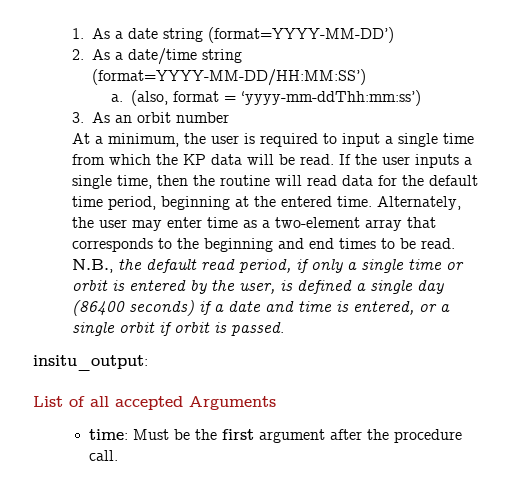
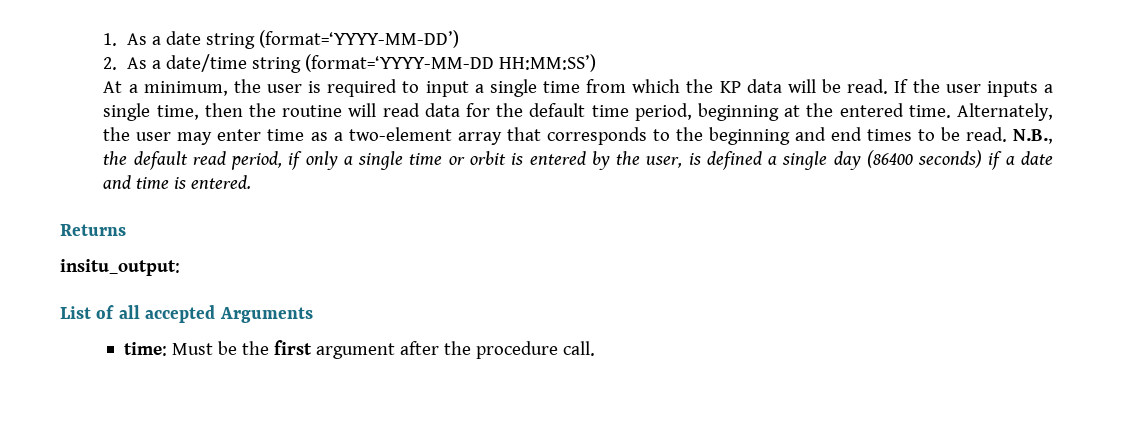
- 1. As a date string (format=YYYY-MM-DD’)
+ 1. As a date string (format=‘YYYY-MM-DD’)
- 2. As a date/time string (format=YYYY-MM-DD/HH:MM:SS’)
- a. (also, format = ‘yyyy-mm-ddThh:mm:ss’)
- 3. As an orbit number
+ 2. As a date/time string (format=‘YYYY-MM-DD HH:MM:SS’)
- N.B., the default read period, if only a single time or orbit is entered by the user, is defined a single day (86400 seconds) if a date and time is entered, or a single orbit if orbit is passed.
+ N.B., the default read period, if only a single time or orbit is entered by the user, is defined a single day (86400 seconds) if a date and time is entered.
+ Returns

